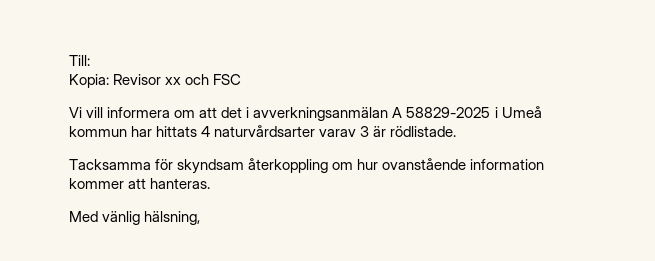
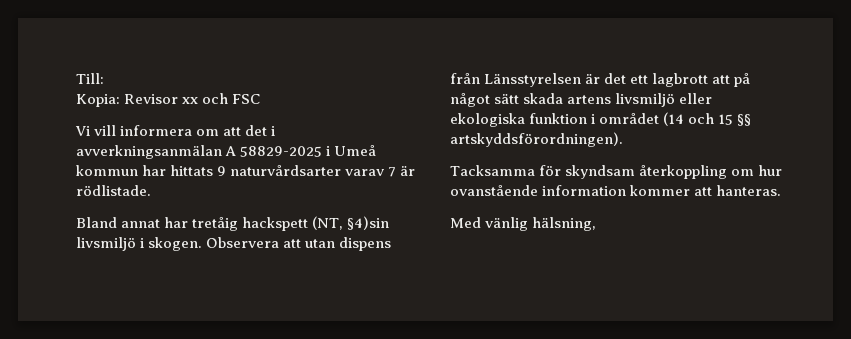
- Vi vill informera om att det i avverkningsanmälan A 58829-2025 i Umeå kommun har hittats 4 naturvårdsarter varav 3 är rödlistade.
+ Vi vill informera om att det i avverkningsanmälan A 58829-2025 i Umeå kommun har hittats 9 naturvårdsarter varav 7 är rödlistade.
+ Bland annat har tretåig hackspett (NT, §4)sin livsmiljö i skogen. Observera att utan dispens från Länsstyrelsen är det ett lagbrott att på något sätt skada artens livsmiljö eller ekologiska funktion i området (14 och 15 §§ artskyddsförordningen).

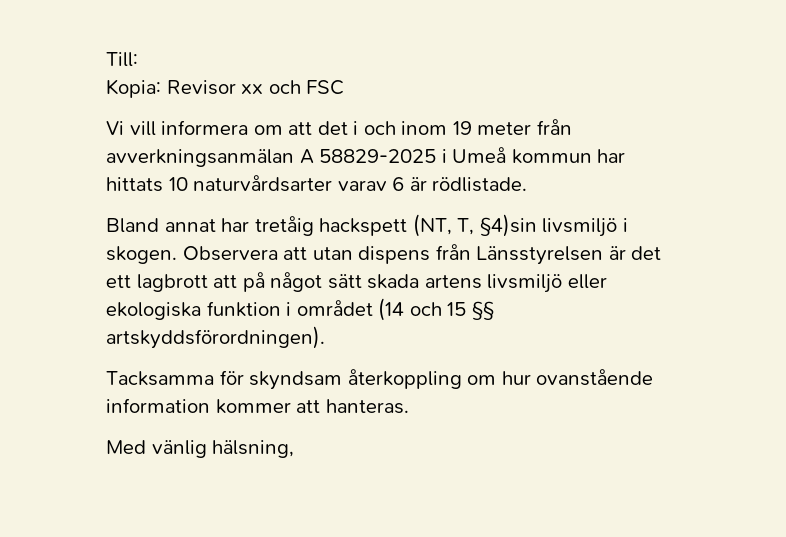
- Vi vill informera om att det i avverkningsanmälan A 58829-2025 i Umeå kommun har hittats 9 naturvårdsarter varav 7 är rödlistade.
+ Vi vill informera om att det i och inom 19 meter från avverkningsanmälan A 58829-2025 i Umeå kommun har hittats 10 naturvårdsarter varav 6 är rödlistade.
- Bland annat har tretåig hackspett (NT, §4)sin livsmiljö i skogen.
+ Bland annat har tretåig hackspett (NT, T, §4)sin livsmiljö i skogen.

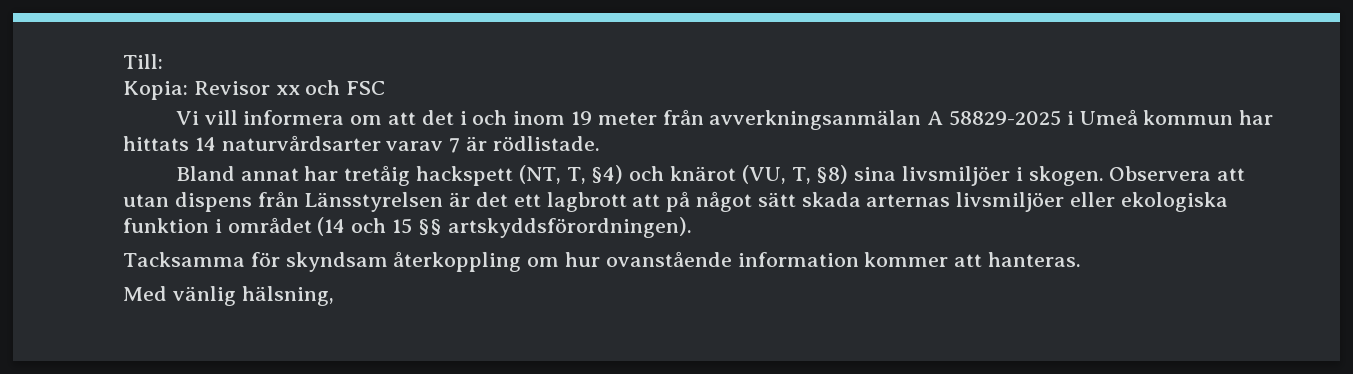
- Vi vill informera om att det i och inom 19 meter från avverkningsanmälan A 58829-2025 i Umeå kommun har hittats 10 naturvårdsarter varav 6 är rödlistade.
+ Vi vill informera om att det i och inom 19 meter från avverkningsanmälan A 58829-2025 i Umeå kommun har hittats 14 naturvårdsarter varav 7 är rödlistade.
- Bland annat har tretåig hackspett (NT, T, §4)sin livsmiljö i skogen.
+ Bland annat har tretåig hackspett (NT, T, §4) och knärot (VU, T, §8) sina livsmiljöer i skogen.
- Observera att utan dispens från Länsstyrelsen är det ett lagbrott att på något sätt skada artens livsmiljö eller ekologiska funktion i området (14 och 15 §§ artskyddsförordningen).
+ Observera att utan dispens från Länsstyrelsen är det ett lagbrott att på något sätt skada arternas livsmiljöer eller ekologiska funktion i området (14 och 15 §§ artskyddsförordningen).

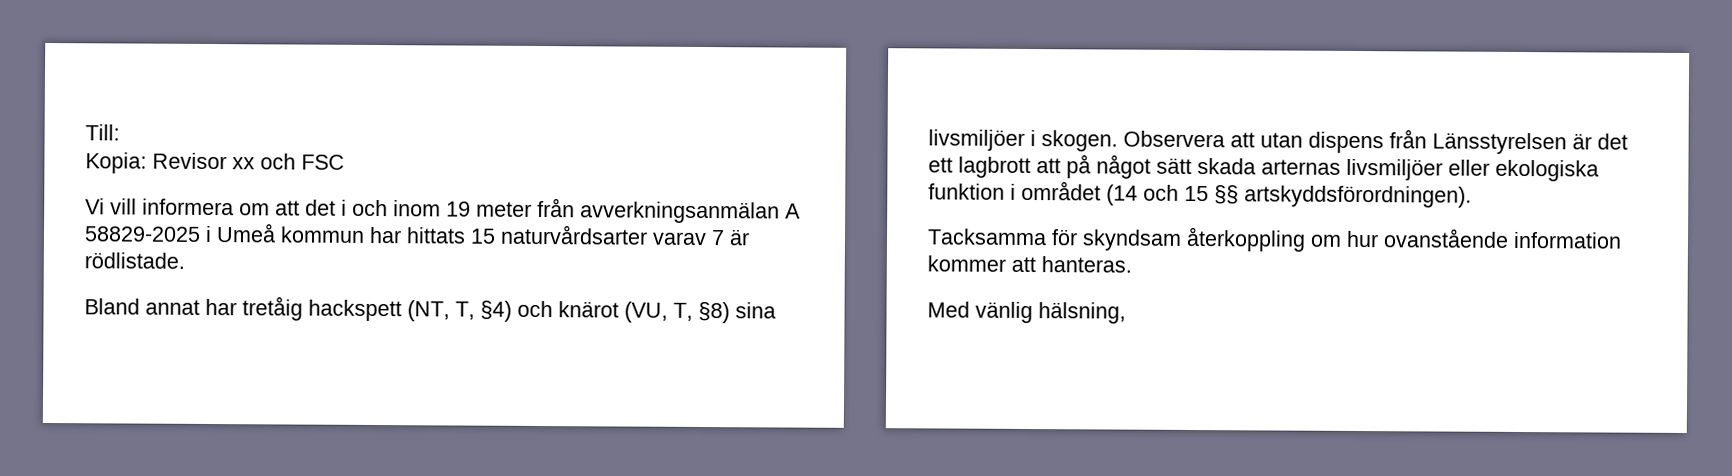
- Vi vill informera om att det i och inom 19 meter från avverkningsanmälan A 58829-2025 i Umeå kommun har hittats 14 naturvårdsarter varav 7 är rödlistade.
+ Vi vill informera om att det i och inom 19 meter från avverkningsanmälan A 58829-2025 i Umeå kommun har hittats 15 naturvårdsarter varav 7 är rödlistade.

